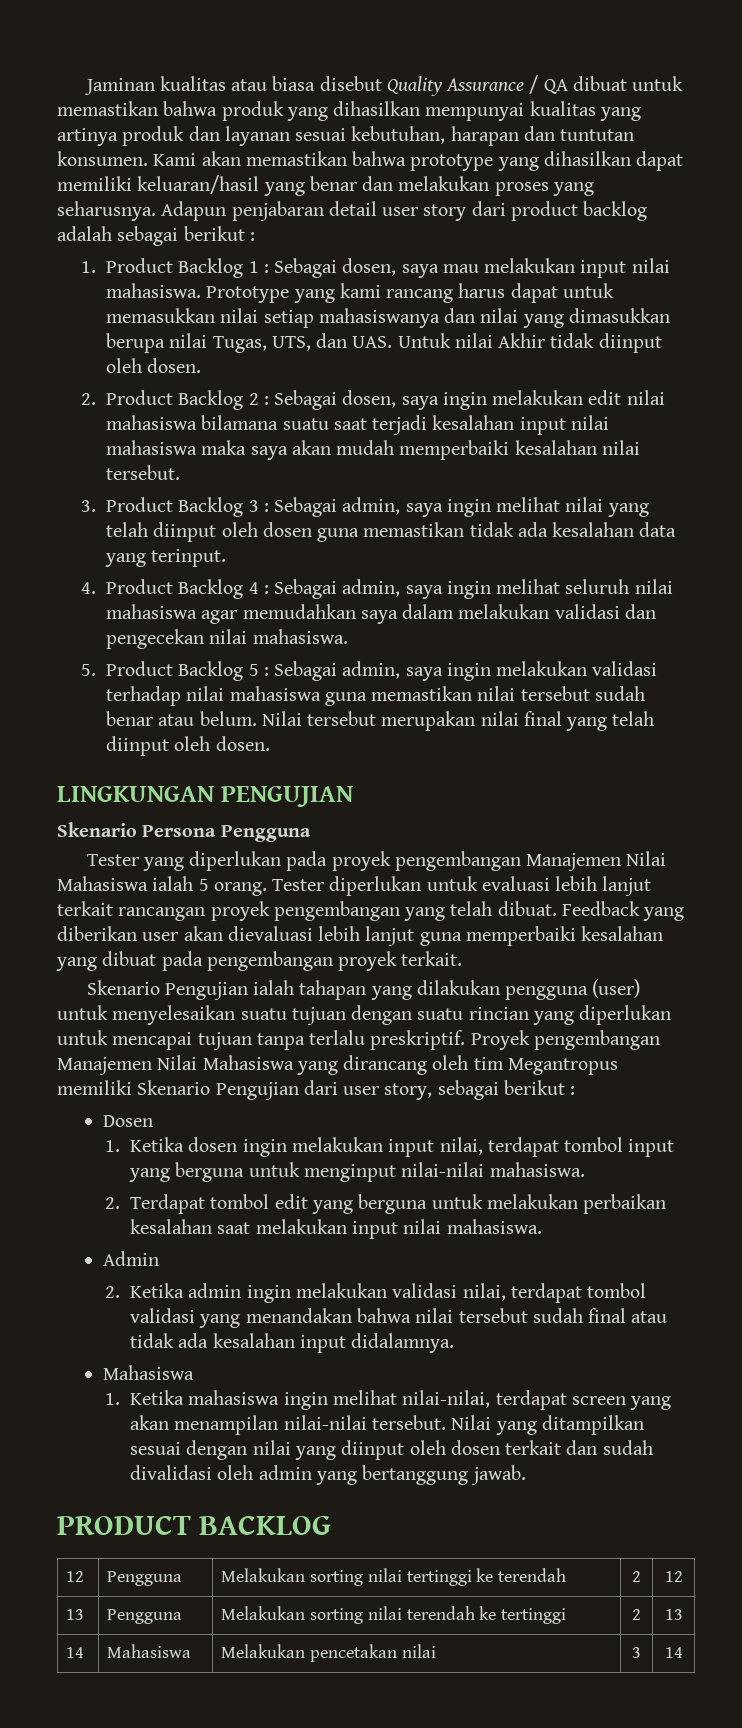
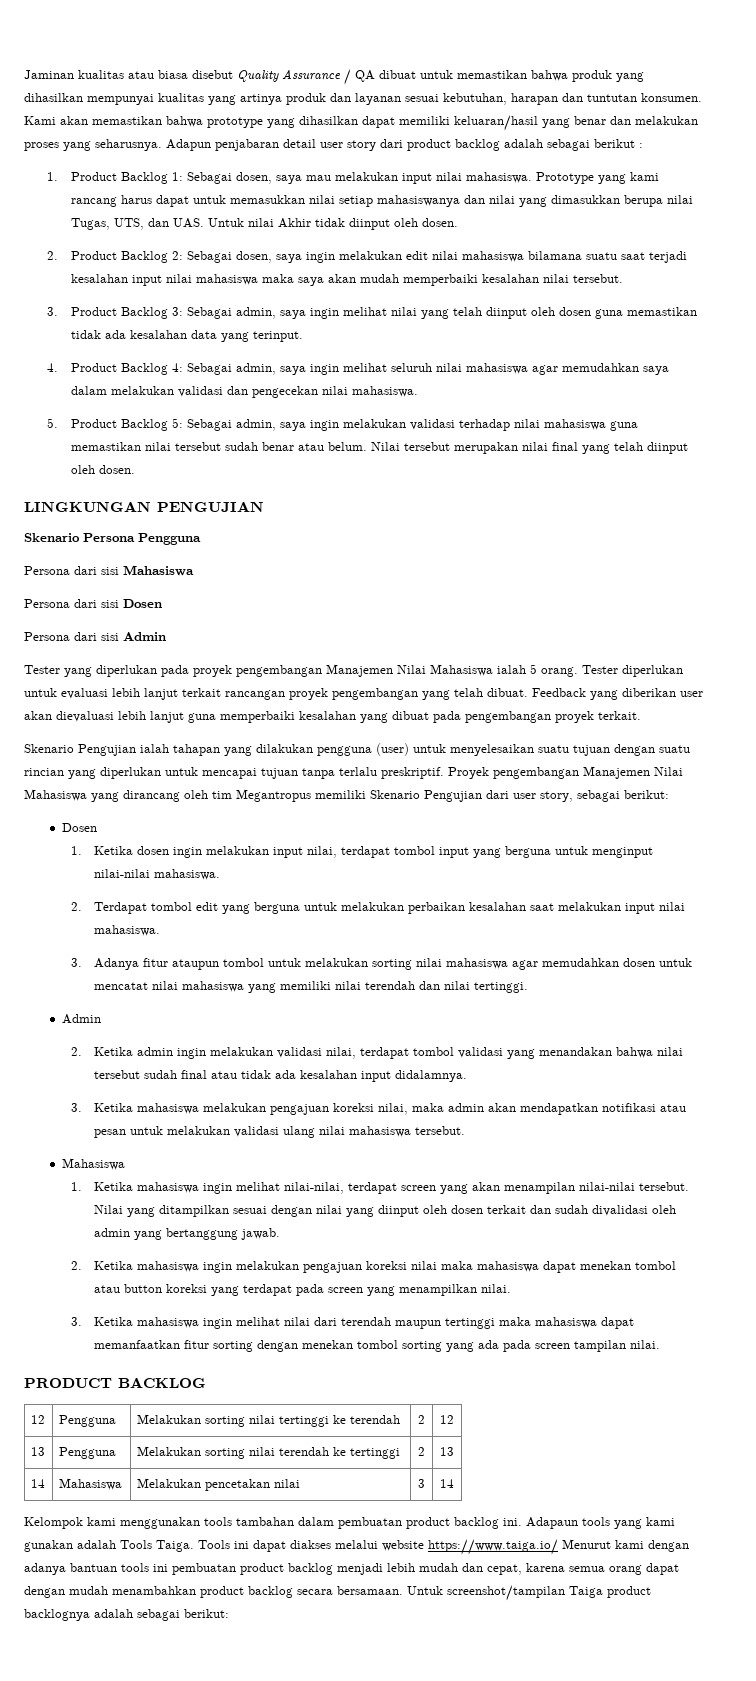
- 1. Product Backlog 1 : Sebagai dosen, saya mau melakukan input nilai mahasiswa.
+ 1. Product Backlog 1: Sebagai dosen, saya mau melakukan input nilai mahasiswa.
- 2. Product Backlog 2 : Sebagai dosen, saya ingin melakukan edit nilai mahasiswa bilamana suatu saat terjadi kesalahan input nilai mahasiswa maka saya akan mudah memperbaiki kesalahan nilai tersebut.
+ 2. Product Backlog 2: Sebagai dosen, saya ingin melakukan edit nilai mahasiswa bilamana suatu saat terjadi kesalahan input nilai mahasiswa maka saya akan mudah memperbaiki kesalahan nilai tersebut.
- 3. Product Backlog 3 : Sebagai admin, saya ingin melihat nilai yang telah diinput oleh dosen guna memastikan tidak ada kesalahan data yang terinput.
+ 3. Product Backlog 3: Sebagai admin, saya ingin melihat nilai yang telah diinput oleh dosen guna memastikan tidak ada kesalahan data yang terinput.
- 4. Product Backlog 4 : Sebagai admin, saya ingin melihat seluruh nilai mahasiswa agar memudahkan saya dalam melakukan validasi dan pengecekan nilai mahasiswa.
+ 4. Product Backlog 4: Sebagai admin, saya ingin melihat seluruh nilai mahasiswa agar memudahkan saya dalam melakukan validasi dan pengecekan nilai mahasiswa.
- 5. Product Backlog 5 : Sebagai admin, saya ingin melakukan validasi terhadap nilai mahasiswa guna memastikan nilai tersebut sudah benar atau belum.
+ 5. Product Backlog 5: Sebagai admin, saya ingin melakukan validasi terhadap nilai mahasiswa guna memastikan nilai tersebut sudah benar atau belum.
+ Persona dari sisi Mahasiswa
+ Persona dari sisi Dosen
+ Persona dari sisi Admin
- Proyek pengembangan Manajemen Nilai Mahasiswa yang dirancang oleh tim Megantropus memiliki Skenario Pengujian dari user story, sebagai berikut :
+ Proyek pengembangan Manajemen Nilai Mahasiswa yang dirancang oleh tim Megantropus memiliki Skenario Pengujian dari user story, sebagai berikut:
+ 3. Adanya fitur ataupun tombol untuk melakukan sorting nilai mahasiswa agar memudahkan dosen untuk mencatat nilai mahasiswa yang memiliki nilai terendah dan nilai tertinggi.
+ 3. Ketika mahasiswa melakukan pengajuan koreksi nilai, maka admin akan mendapatkan notifikasi atau pesan untuk melakukan validasi ulang nilai mahasiswa tersebut.
+ 2. Ketika mahasiswa ingin melakukan pengajuan koreksi nilai maka mahasiswa dapat menekan tombol atau button koreksi yang terdapat pada screen yang menampilkan nilai.
+ 3. Ketika mahasiswa ingin melihat nilai dari terendah maupun tertinggi maka mahasiswa dapat memanfaatkan fitur sorting dengan menekan tombol sorting yang ada pada screen tampilan nilai.
+ Kelompok kami menggunakan tools tambahan dalam pembuatan product backlog ini. Adapaun tools yang kami gunakan adalah Tools Taiga. Tools ini dapat diakses melalui website https://www.taiga.io/ Menurut kami dengan adanya bantuan tools ini pembuatan product backlog menjadi lebih mudah dan cepat, karena semua orang dapat dengan mudah menambahkan product backlog secara bersamaan. Untuk screenshot/tampilan Taiga product backlognya adalah sebagai berikut:

